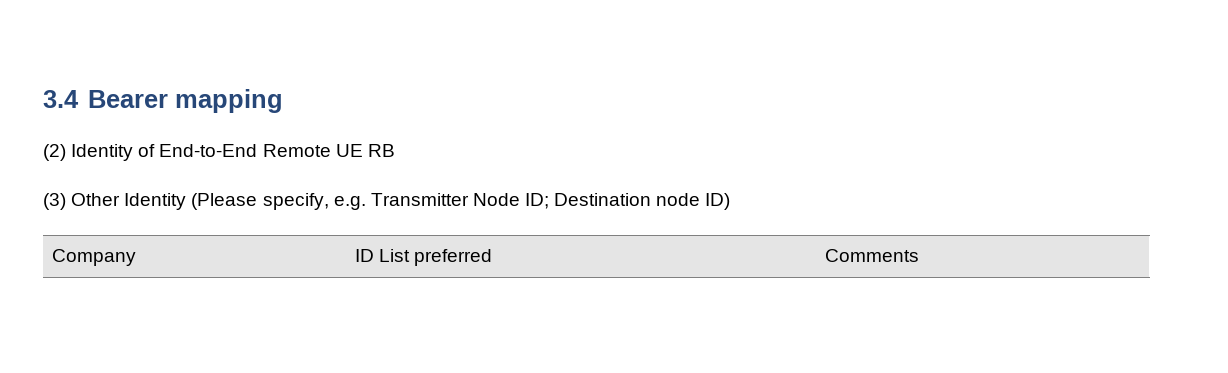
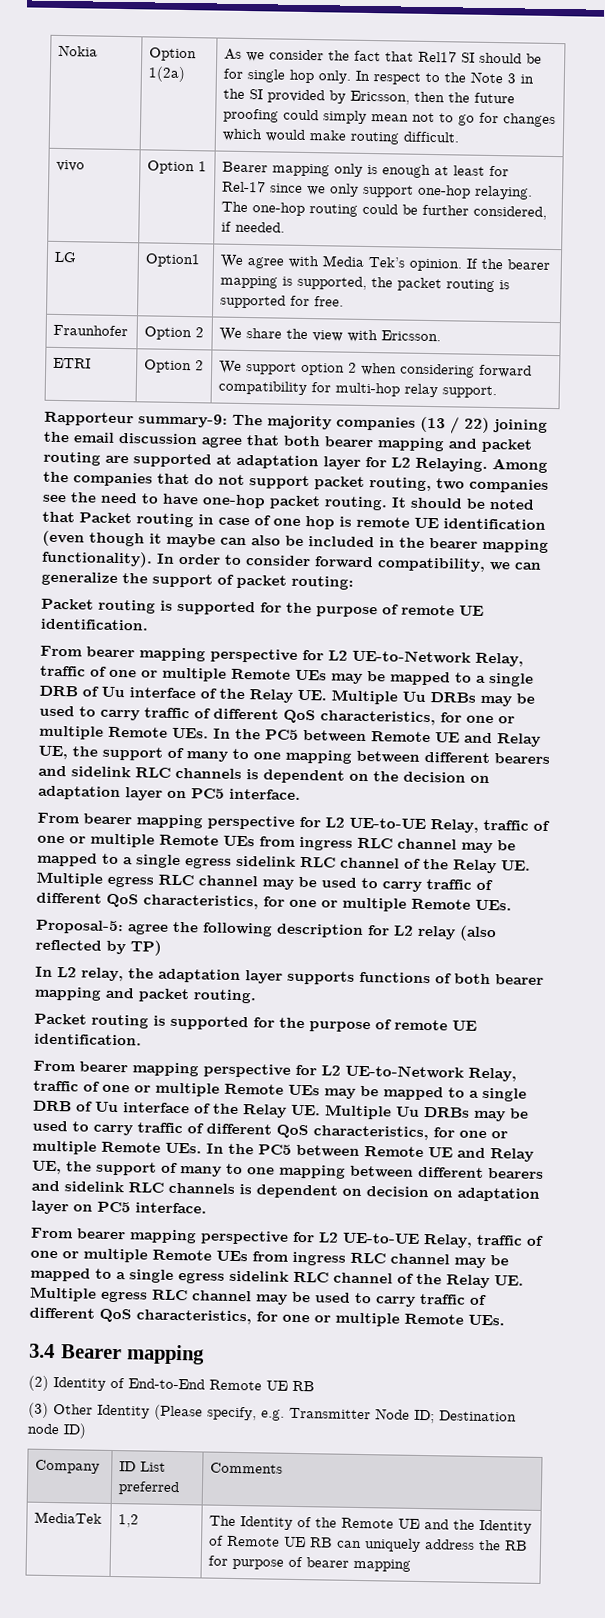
+ Nokia | Option 1(2a) | As we consider the fact that Rel17 SI should be for single hop only. In respect to the Note 3 in the SI provided by Ericsson, then the future proofing could simply mean not to go for changes which would make routing difficult.
+ vivo | Option 1 | Bearer mapping only is enough at least for Rel-17 since we only support one-hop relaying. The one-hop routing could be further considered, if needed.
+ LG | Option1 | We agree with Media Tek’s opinion. If the bearer mapping is supported, the packet routing is supported for free.
+ Fraunhofer | Option 2 | We share the view with Ericsson.
+ ETRI | Option 2 | We support option 2 when considering forward compatibility for multi-hop relay support.
+ Rapporteur summary-9: The majority companies (13 / 22) joining the email discussion agree that both bearer mapping and packet routing are supported at adaptation layer for L2 Relaying. Among the companies that do not support packet routing, two companies see the need to have one-hop packet routing. It should be noted that Packet routing in case of one hop is remote UE identification (even though it maybe can also be included in the bearer mapping functionality). In order to consider forward compatibility, we can generalize the support of packet routing:
+ Packet routing is supported for the purpose of remote UE identification.
+ From bearer mapping perspective for L2 UE-to-Network Relay, traffic of one or multiple Remote UEs may be mapped to a single DRB of Uu interface of the Relay UE. Multiple Uu DRBs may be used to carry traffic of different QoS characteristics, for one or multiple Remote UEs. In the PC5 between Remote UE and Relay UE, the support of many to one mapping between different bearers and sidelink RLC channels is dependent on the decision on adaptation layer on PC5 interface.
+ From bearer mapping perspective for L2 UE-to-UE Relay, traffic of one or multiple Remote UEs from ingress RLC channel may be mapped to a single egress sidelink RLC channel of the Relay UE. Multiple egress RLC channel may be used to carry traffic of different QoS characteristics, for one or multiple Remote UEs.
+ Proposal-5: agree the following description for L2 relay (also reflected by TP)
+ In L2 relay, the adaptation layer supports functions of both bearer mapping and packet routing.
+ Packet routing is supported for the purpose of remote UE identification.
+ From bearer mapping perspective for L2 UE-to-Network Relay, traffic of one or multiple Remote UEs may be mapped to a single DRB of Uu interface of the Relay UE. Multiple Uu DRBs may be used to carry traffic of different QoS characteristics, for one or multiple Remote UEs. In the PC5 between Remote UE and Relay UE, the support of many to one mapping between different bearers and sidelink RLC channels is dependent on decision on adaptation layer on PC5 interface.
+ From bearer mapping perspective for L2 UE-to-UE Relay, traffic of one or multiple Remote UEs from ingress RLC channel may be mapped to a single egress sidelink RLC channel of the Relay UE. Multiple egress RLC channel may be used to carry traffic of different QoS characteristics, for one or multiple Remote UEs.
+ MediaTek | 1,2 | The Identity of the Remote UE and the Identity of Remote UE RB can uniquely address the RB for purpose of bearer mapping

